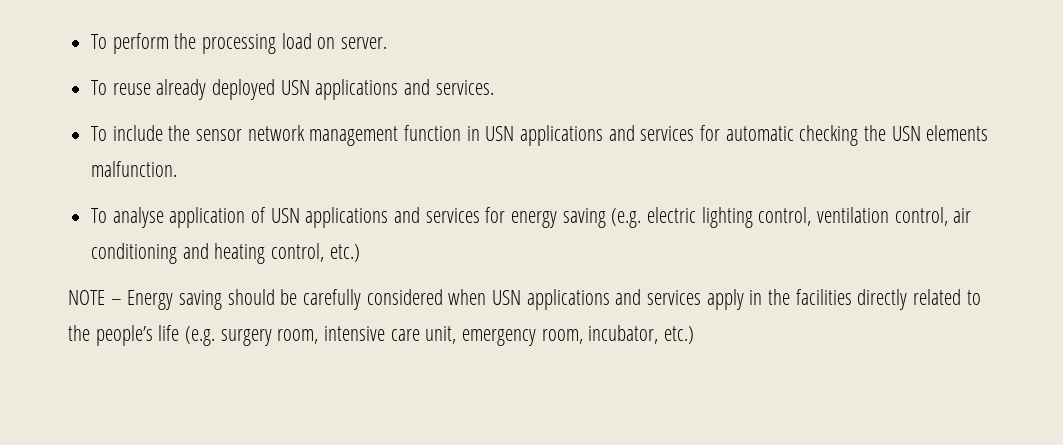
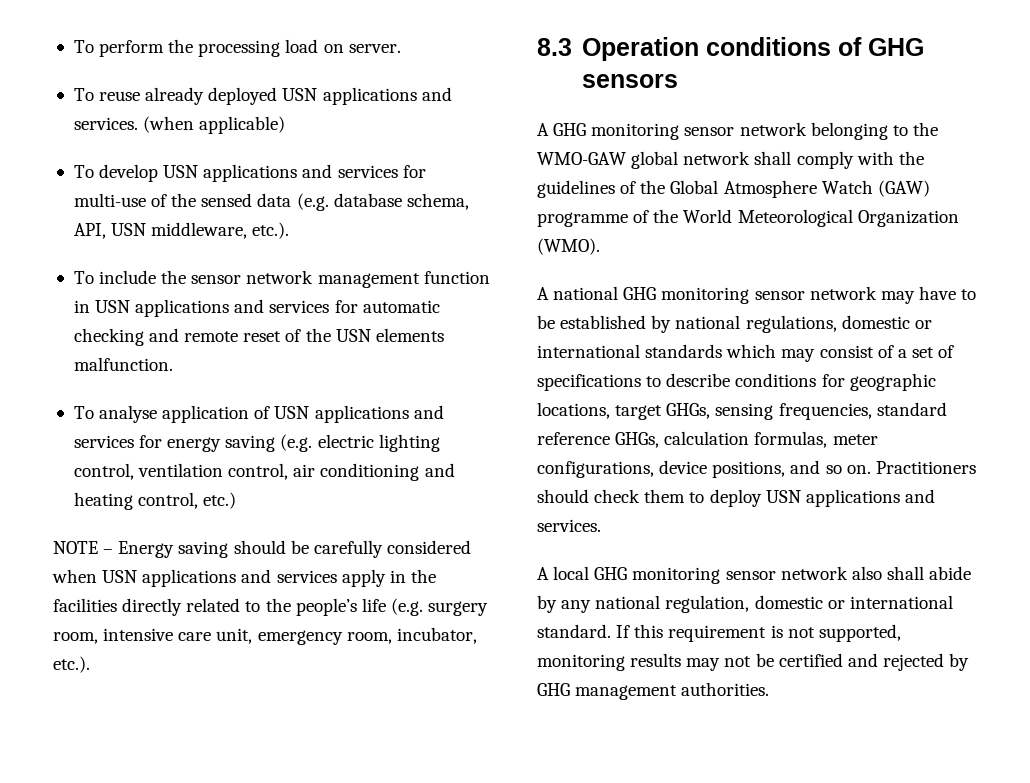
+ (when applicable)
+ To develop USN applications and services for multi-use of the sensed data (e.g. database schema, API, USN middleware, etc.).
- To include the sensor network management function in USN applications and services for automatic checking the USN elements malfunction.
+ To include the sensor network management function in USN applications and services for automatic checking and remote reset of the USN elements malfunction.
- NOTE – Energy saving should be carefully considered when USN applications and services apply in the facilities directly related to the people’s life (e.g. surgery room, intensive care unit, emergency room, incubator, etc.)
+ NOTE – Energy saving should be carefully considered when USN applications and services apply in the facilities directly related to the people’s life (e.g. surgery room, intensive care unit, emergency room, incubator, etc.).
+ 8.3 Operation conditions of GHG sensors
+ A GHG monitoring sensor network belonging to the WMO-GAW global network shall comply with the guidelines of the Global Atmosphere Watch (GAW) programme of the World Meteorological Organization (WMO).
+ A national GHG monitoring sensor network may have to be established by national regulations, domestic or international standards which may consist of a set of specifications to describe conditions for geographic locations, target GHGs, sensing frequencies, standard reference GHGs, calculation formulas, meter configurations, device positions, and so on. Practitioners should check them to deploy USN applications and services.
+ A local GHG monitoring sensor network also shall abide by any national regulation, domestic or international standard. If this requirement is not supported, monitoring results may not be certified and rejected by GHG management authorities.

